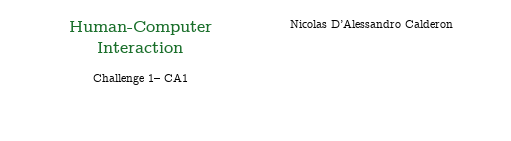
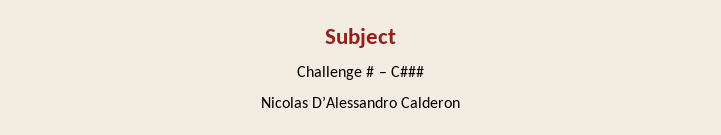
- Human-Computer Interaction
+ Subject
- Challenge 1– CA1
+ Challenge # – C###

